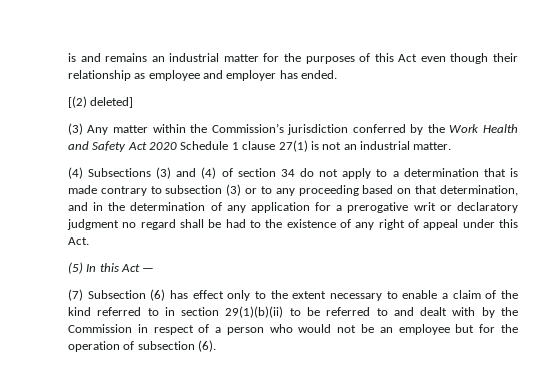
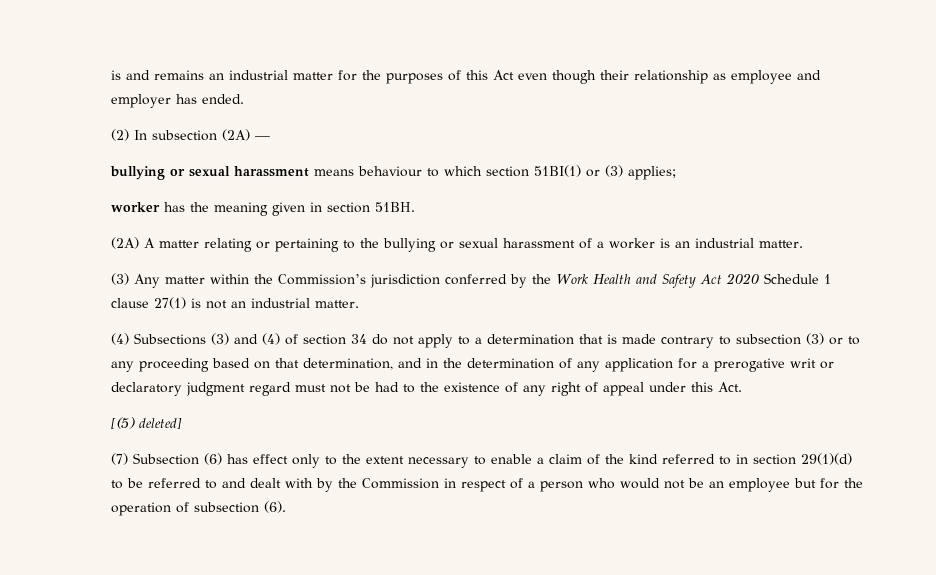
- [(2) deleted]
+ (2) In subsection (2A) —
+ bullying or sexual harassment means behaviour to which section 51BI(1) or (3) applies;
+ worker has the meaning given in section 51BH.
+ (2A) A matter relating or pertaining to the bullying or sexual harassment of a worker is an industrial matter.
- (4) Subsections (3) and (4) of section 34 do not apply to a determination that is made contrary to subsection (3) or to any proceeding based on that determination, and in the determination of any application for a prerogative writ or declaratory judgment no regard shall be had to the existence of any right of appeal under this Act.
+ (4) Subsections (3) and (4) of section 34 do not apply to a determination that is made contrary to subsection (3) or to any proceeding based on that determination, and in the determination of any application for a prerogative writ or declaratory judgment regard must not be had to the existence of any right of appeal under this Act.
- (5) In this Act —
+ [(5) deleted]
- (7) Subsection (6) has effect only to the extent necessary to enable a claim of the kind referred to in section 29(1)(b)(ii) to be referred to and dealt with by the Commission in respect of a person who would not be an employee but for the operation of subsection (6).
+ (7) Subsection (6) has effect only to the extent necessary to enable a claim of the kind referred to in section 29(1)(d) to be referred to and dealt with by the Commission in respect of a person who would not be an employee but for the operation of subsection (6).

